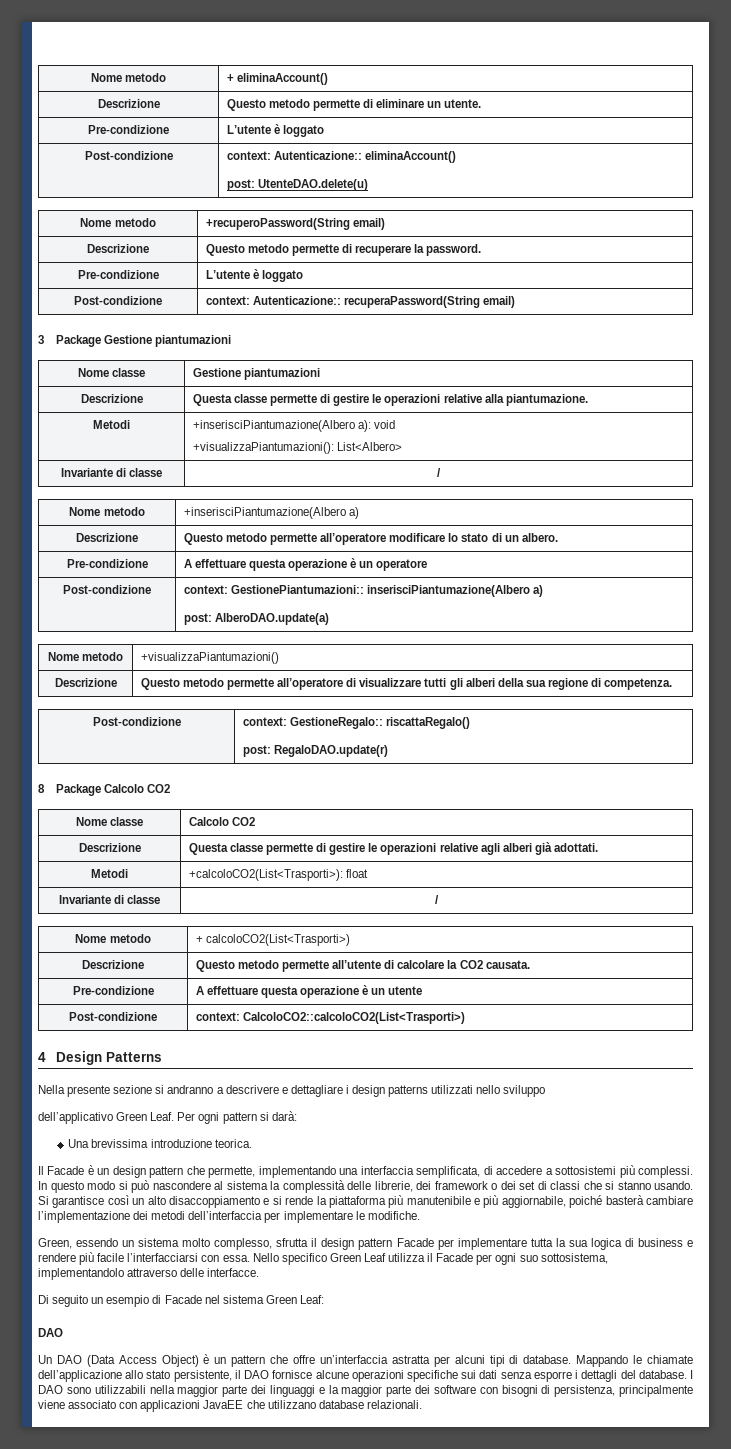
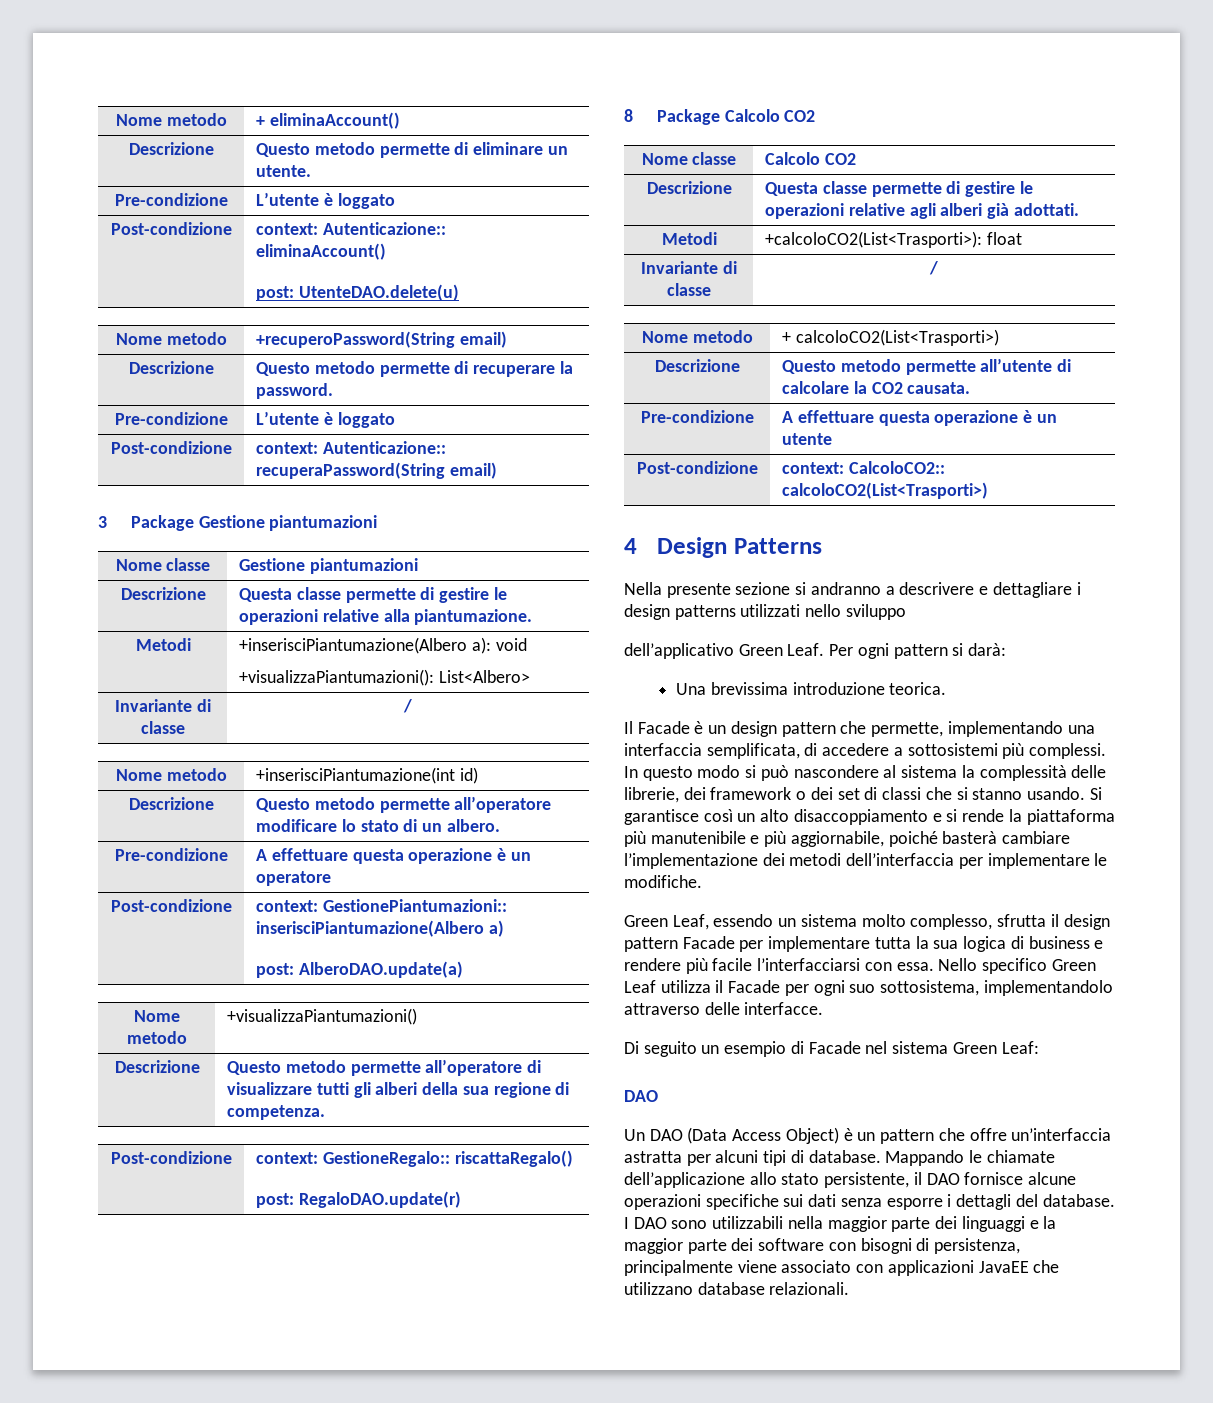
- Nome metodo | +inserisciPiantumazione(Albero a)
+ Nome metodo | +inserisciPiantumazione(int id)
- Post-condizione | context: CalcoloCO2::calcoloCO2(List<Trasporti>)
+ Post-condizione | context: CalcoloCO2:: calcoloCO2(List<Trasporti>)
- Green, essendo un sistema molto complesso, sfrutta il design pattern Facade per implementare tutta la sua logica di business e rendere più facile l’interfacciarsi con essa.
+ Green Leaf, essendo un sistema molto complesso, sfrutta il design pattern Facade per implementare tutta la sua logica di business e rendere più facile l’interfacciarsi con essa.

